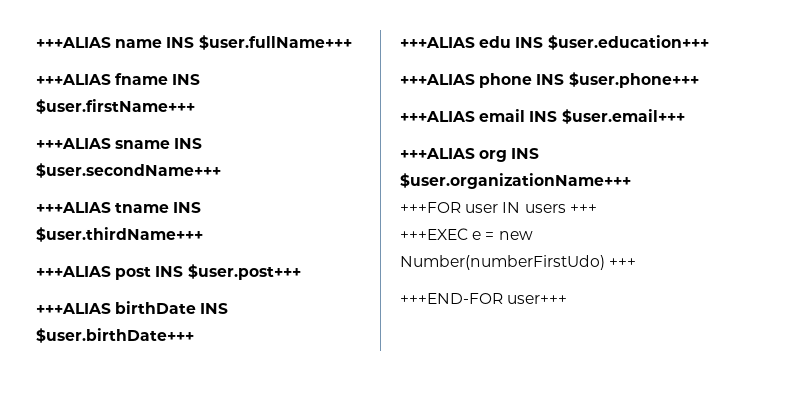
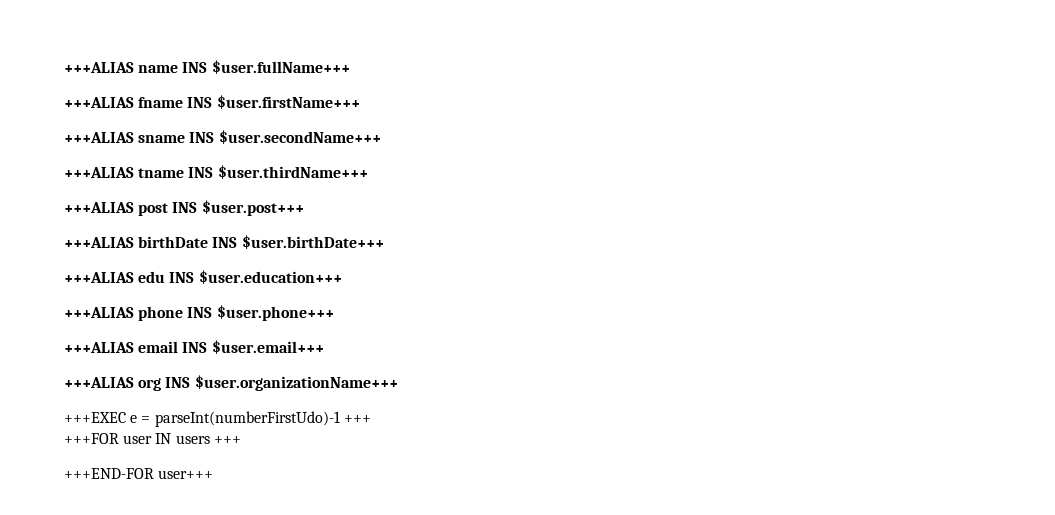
+ +++EXEC e = parseInt(numberFirstUdo)-1 +++
- +++EXEC e = new Number(numberFirstUdo) +++

